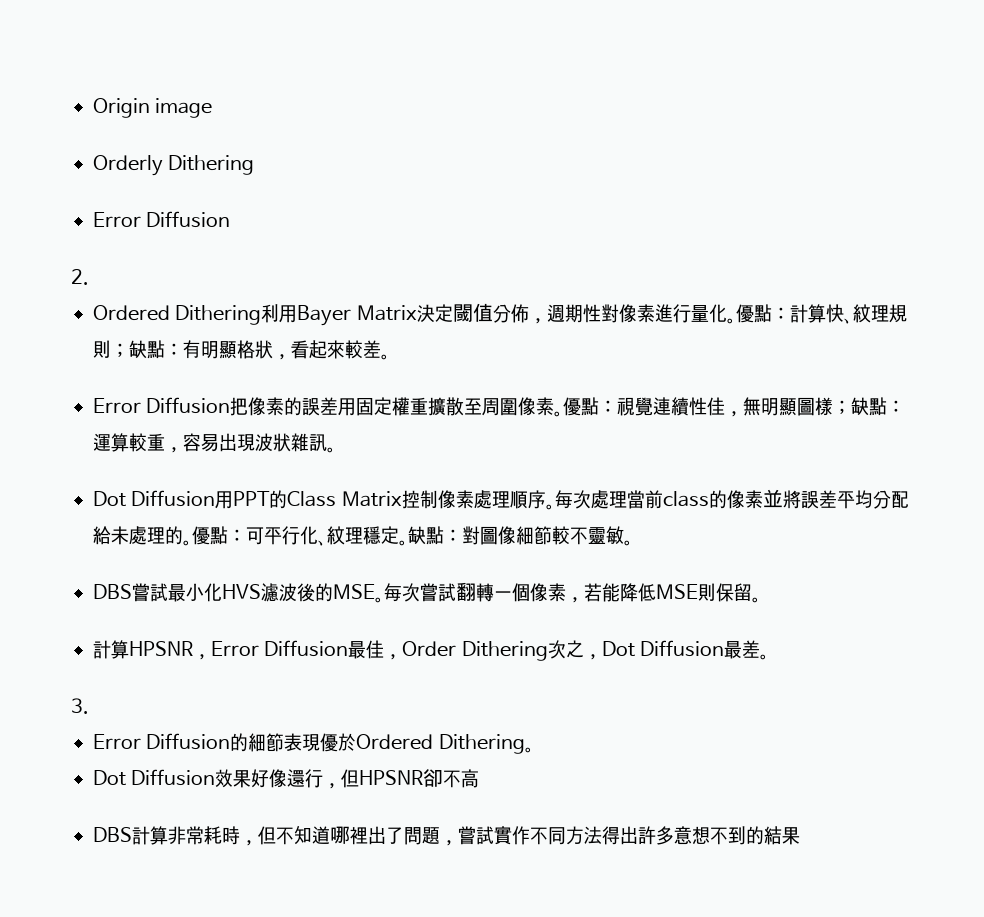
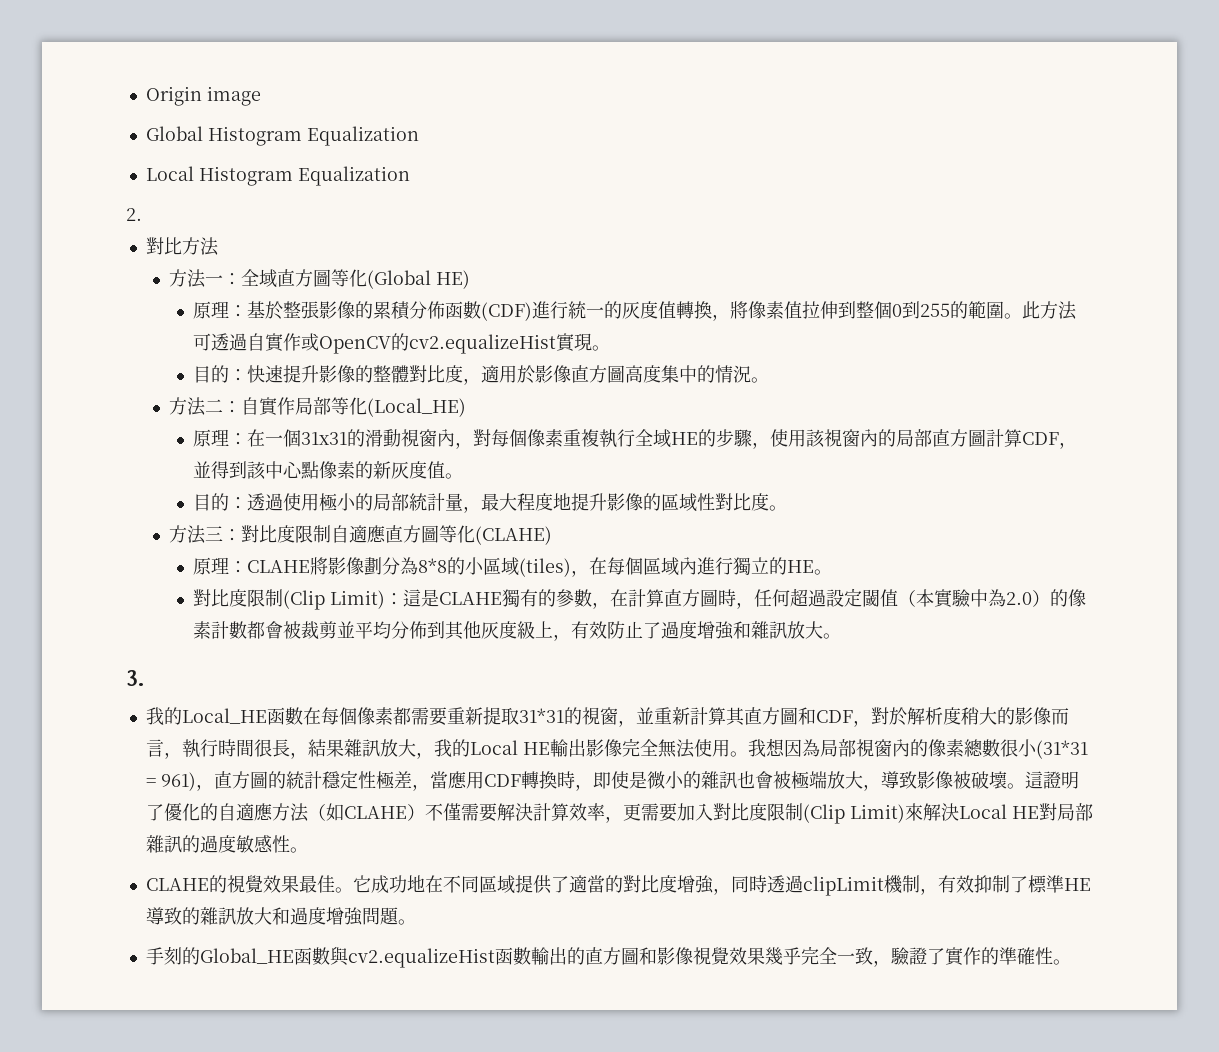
- Orderly Dithering
- Error Diffusion
+ Global Histogram Equalization
+ Local Histogram Equalization
  2.
- Ordered Dithering利用Bayer Matrix決定閾值分佈，週期性對像素進行量化。優點：計算快、紋理規則；缺點：有明顯格狀，看起來較差。
- Error Diffusion把像素的誤差用固定權重擴散至周圍像素。優點：視覺連續性佳，無明顯圖樣；缺點：運算較重，容易出現波狀雜訊。
- Dot Diffusion用PPT的Class Matrix控制像素處理順序。每次處理當前class的像素並將誤差平均分配給未處理的。優點：可平行化、紋理穩定。缺點：對圖像細節較不靈敏。
- DBS嘗試最小化HVS濾波後的MSE。每次嘗試翻轉一個像素，若能降低MSE則保留。
- 計算HPSNR，Error Diffusion最佳，Order Dithering次之，Dot Diffusion最差。
+ 對比方法
+ 方法一：全域直方圖等化(Global HE)
+ 原理：基於整張影像的累積分佈函數(CDF)進行統一的灰度值轉換，將像素值拉伸到整個0到255的範圍。此方法可透過自實作或OpenCV的cv2.equalizeHist實現。
+ 目的：快速提升影像的整體對比度，適用於影像直方圖高度集中的情況。
+ 方法二：自實作局部等化(Local_HE)
+ 原理：在一個31x31的滑動視窗內，對每個像素重複執行全域HE的步驟，使用該視窗內的局部直方圖計算CDF，並得到該中心點像素的新灰度值。
+ 目的：透過使用極小的局部統計量，最大程度地提升影像的區域性對比度。
+ 方法三：對比度限制自適應直方圖等化(CLAHE)
+ 原理：CLAHE將影像劃分為8*8的小區域(tiles)，在每個區域內進行獨立的HE。
+ 對比度限制(Clip Limit)：這是CLAHE獨有的參數，在計算直方圖時，任何超過設定閾值（本實驗中為2.0）的像素計數都會被裁剪並平均分佈到其他灰度級上，有效防止了過度增強和雜訊放大。
  3.
- Error Diffusion的細節表現優於Ordered Dithering。
- Dot Diffusion效果好像還行，但HPSNR卻不高
- DBS計算非常耗時，但不知道哪裡出了問題，嘗試實作不同方法得出許多意想不到的結果
+ 我的Local_HE函數在每個像素都需要重新提取31*31的視窗，並重新計算其直方圖和CDF，對於解析度稍大的影像而言，執行時間很長，結果雜訊放大，我的Local HE輸出影像完全無法使用。我想因為局部視窗內的像素總數很小(31*31 = 961)，直方圖的統計穩定性極差，當應用CDF轉換時，即使是微小的雜訊也會被極端放大，導致影像被破壞。這證明了優化的自適應方法（如CLAHE）不僅需要解決計算效率，更需要加入對比度限制(Clip Limit)來解決Local HE對局部雜訊的過度敏感性。
+ CLAHE的視覺效果最佳。它成功地在不同區域提供了適當的對比度增強，同時透過clipLimit機制，有效抑制了標準HE導致的雜訊放大和過度增強問題。
+ 手刻的Global_HE函數與cv2.equalizeHist函數輸出的直方圖和影像視覺效果幾乎完全一致，驗證了實作的準確性。

